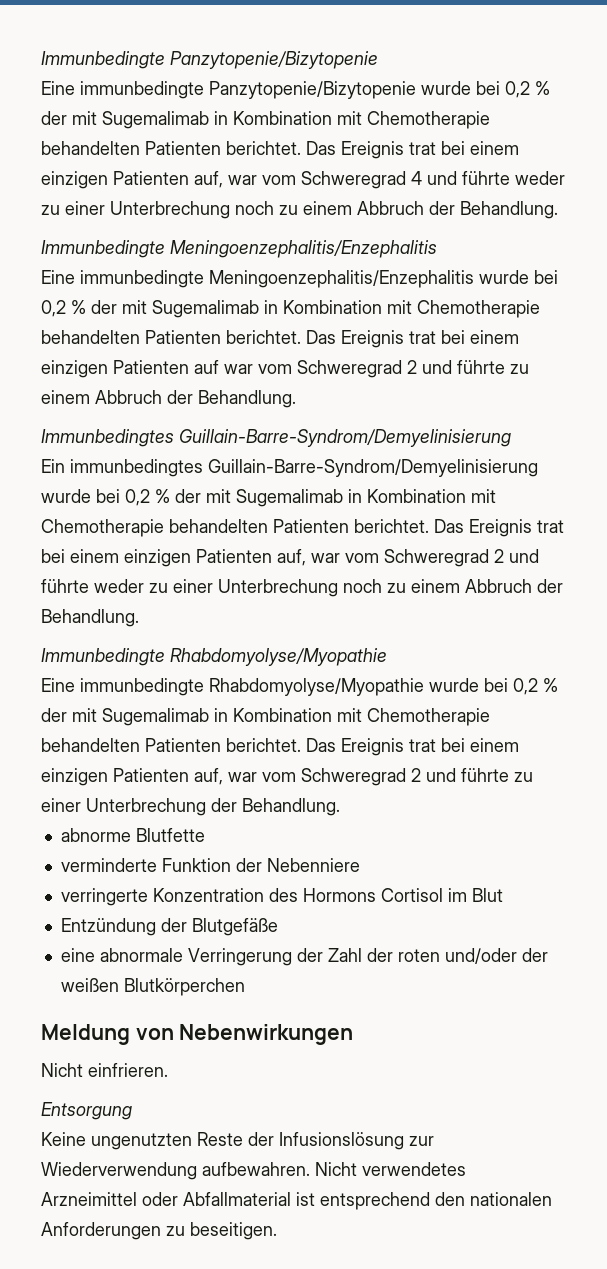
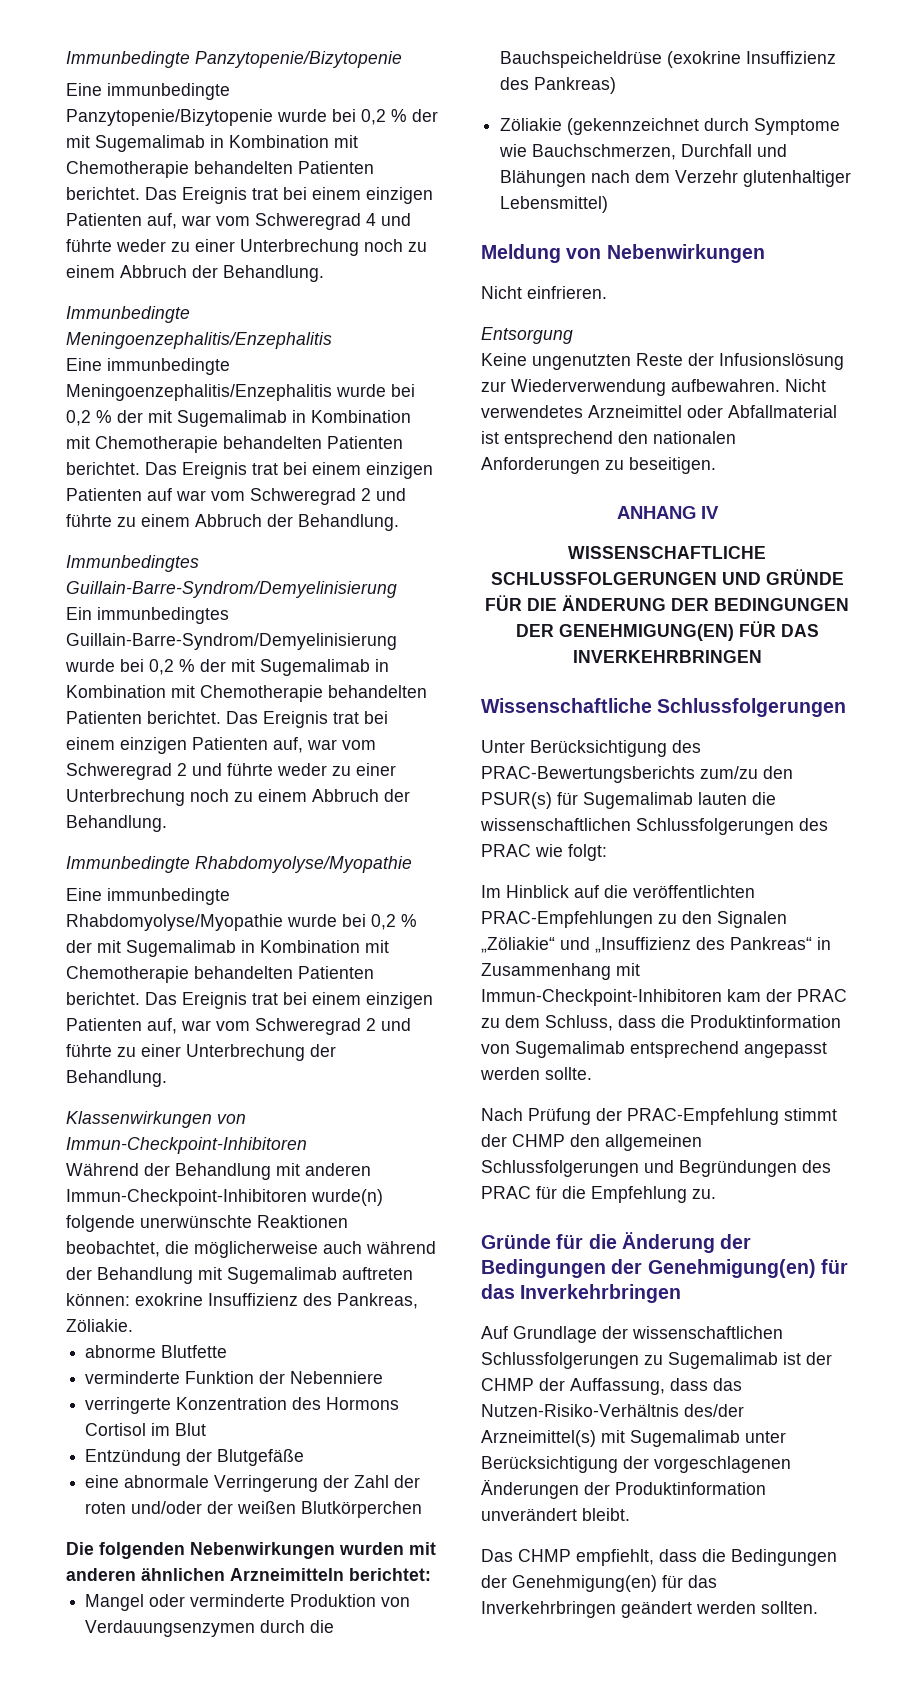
+ Klassenwirkungen von Immun-Checkpoint-Inhibitoren
+ Während der Behandlung mit anderen Immun-Checkpoint-Inhibitoren wurde(n) folgende unerwünschte Reaktionen beobachtet, die möglicherweise auch während der Behandlung mit Sugemalimab auftreten können: exokrine Insuffizienz des Pankreas, Zöliakie.
+ Die folgenden Nebenwirkungen wurden mit anderen ähnlichen Arzneimitteln berichtet:
+ Mangel oder verminderte Produktion von Verdauungsenzymen durch die Bauchspeicheldrüse (exokrine Insuffizienz des Pankreas)
+ Zöliakie (gekennzeichnet durch Symptome wie Bauchschmerzen, Durchfall und Blähungen nach dem Verzehr glutenhaltiger Lebensmittel)
+ ANHANG IV
+ WISSENSCHAFTLICHE SCHLUSSFOLGERUNGEN UND GRÜNDE FÜR DIE ÄNDERUNG DER BEDINGUNGEN DER GENEHMIGUNG(EN) FÜR DAS INVERKEHRBRINGEN
+ Wissenschaftliche Schlussfolgerungen
+ Unter Berücksichtigung des PRAC-Bewertungsberichts zum/zu den PSUR(s) für Sugemalimab lauten die wissenschaftlichen Schlussfolgerungen des PRAC wie folgt:
+ Im Hinblick auf die veröffentlichten PRAC-Empfehlungen zu den Signalen „Zöliakie“ und „Insuffizienz des Pankreas“ in Zusammenhang mit Immun-Checkpoint-Inhibitoren kam der PRAC zu dem Schluss, dass die Produktinformation von Sugemalimab entsprechend angepasst werden sollte.
+ Nach Prüfung der PRAC-Empfehlung stimmt der CHMP den allgemeinen Schlussfolgerungen und Begründungen des PRAC für die Empfehlung zu.
+ Gründe für die Änderung der Bedingungen der Genehmigung(en) für das Inverkehrbringen
+ Auf Grundlage der wissenschaftlichen Schlussfolgerungen zu Sugemalimab ist der CHMP der Auffassung, dass das Nutzen-Risiko-Verhältnis des/der Arzneimittel(s) mit Sugemalimab unter Berücksichtigung der vorgeschlagenen Änderungen der Produktinformation unverändert bleibt.
+ Das CHMP empfiehlt, dass die Bedingungen der Genehmigung(en) für das Inverkehrbringen geändert werden sollten.

